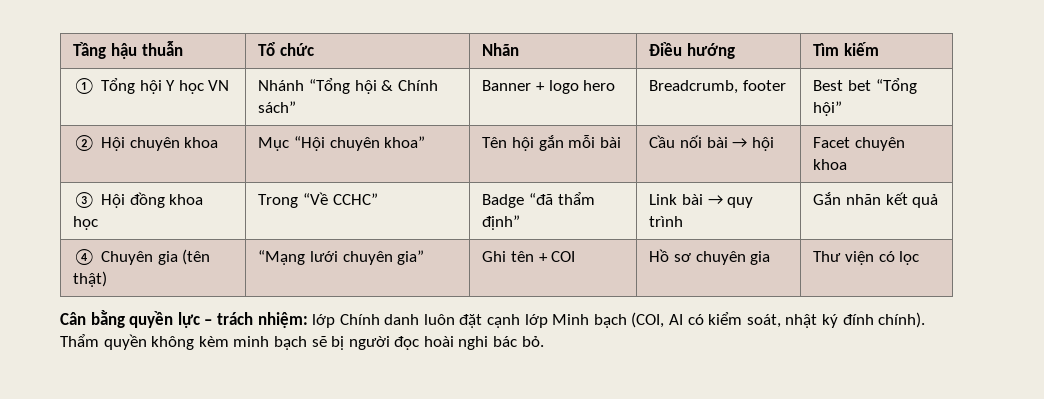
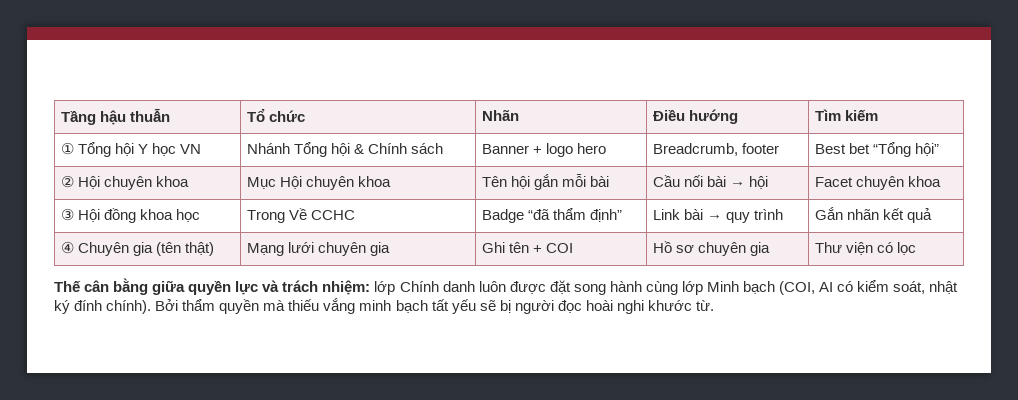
- ① Tổng hội Y học VN | Nhánh “Tổng hội & Chính sách” | Banner + logo hero | Breadcrumb, footer | Best bet “Tổng hội”
+ ① Tổng hội Y học VN | Nhánh Tổng hội & Chính sách | Banner + logo hero | Breadcrumb, footer | Best bet “Tổng hội”
- ② Hội chuyên khoa | Mục “Hội chuyên khoa” | Tên hội gắn mỗi bài | Cầu nối bài → hội | Facet chuyên khoa
+ ② Hội chuyên khoa | Mục Hội chuyên khoa | Tên hội gắn mỗi bài | Cầu nối bài → hội | Facet chuyên khoa
- ③ Hội đồng khoa học | Trong “Về CCHC” | Badge “đã thẩm định” | Link bài → quy trình | Gắn nhãn kết quả
+ ③ Hội đồng khoa học | Trong Về CCHC | Badge “đã thẩm định” | Link bài → quy trình | Gắn nhãn kết quả
- ④ Chuyên gia (tên thật) | “Mạng lưới chuyên gia” | Ghi tên + COI | Hồ sơ chuyên gia | Thư viện có lọc
+ ④ Chuyên gia (tên thật) | Mạng lưới chuyên gia | Ghi tên + COI | Hồ sơ chuyên gia | Thư viện có lọc
- Cân bằng quyền lực – trách nhiệm: lớp Chính danh luôn đặt cạnh lớp Minh bạch (COI, AI có kiểm soát, nhật ký đính chính).
+ Thế cân bằng giữa quyền lực và trách nhiệm: lớp Chính danh luôn được đặt song hành cùng lớp Minh bạch (COI, AI có kiểm soát, nhật ký đính chính).
- Thẩm quyền không kèm minh bạch sẽ bị người đọc hoài nghi bác bỏ.
+ Bởi thẩm quyền mà thiếu vắng minh bạch tất yếu sẽ bị người đọc hoài nghi khước từ.

